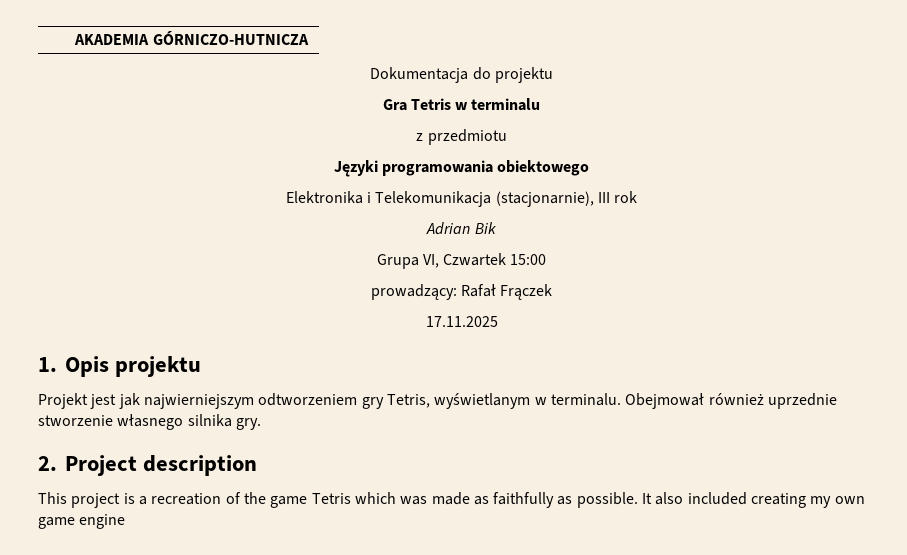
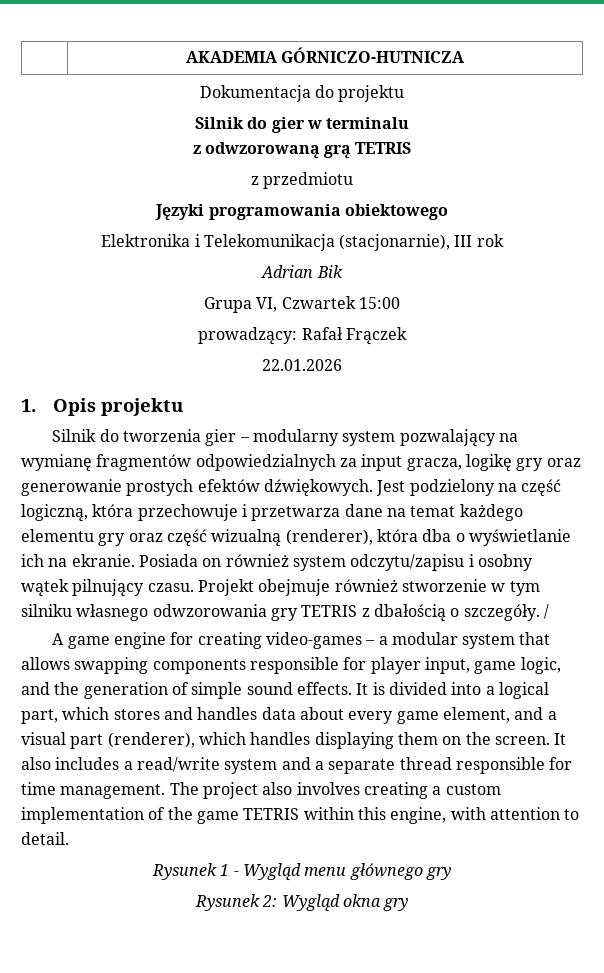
- Gra Tetris w terminalu
+ Silnik do gier w terminalu
+ z odwzorowaną grą TETRIS
- 17.11.2025
+ 22.01.2026
- Projekt jest jak najwierniejszym odtworzeniem gry Tetris, wyświetlanym w terminalu. Obejmował również uprzednie stworzenie własnego silnika gry.
- 2. Project description
- This project is a recreation of the game Tetris which was made as faithfully as possible. It also included creating my own game engine
+ Silnik do tworzenia gier – modularny system pozwalający na wymianę fragmentów odpowiedzialnych za input gracza, logikę gry oraz generowanie prostych efektów dźwiękowych. Jest podzielony na część logiczną, która przechowuje i przetwarza dane na temat każdego elementu gry oraz część wizualną (renderer), która dba o wyświetlanie ich na ekranie. Posiada on również system odczytu/zapisu i osobny wątek pilnujący czasu. Projekt obejmuje również stworzenie w tym silniku własnego odwzorowania gry TETRIS z dbałością o szczegóły. /
+ A game engine for creating video-games – a modular system that allows swapping components responsible for player input, game logic, and the generation of simple sound effects. It is divided into a logical part, which stores and handles data about every game element, and a visual part (renderer), which handles displaying them on the screen. It also includes a read/write system and a separate thread responsible for time management. The project also involves creating a custom implementation of the game TETRIS within this engine, with attention to detail.
+ Rysunek 1 - Wygląd menu głównego gry
+ Rysunek 2: Wygląd okna gry

